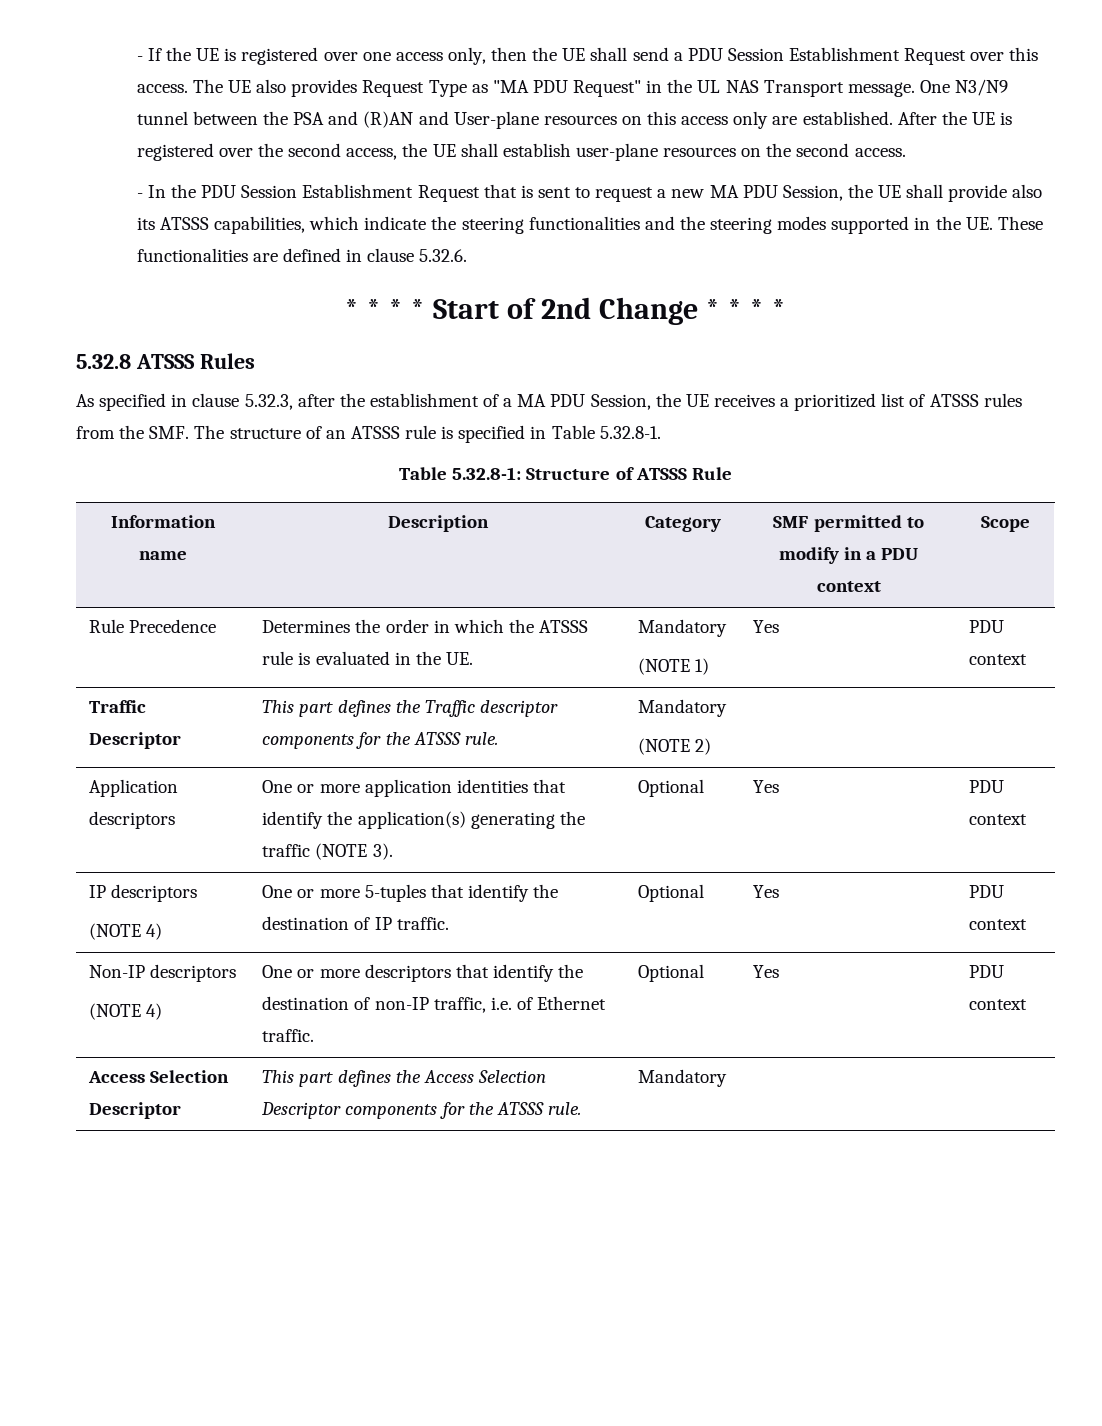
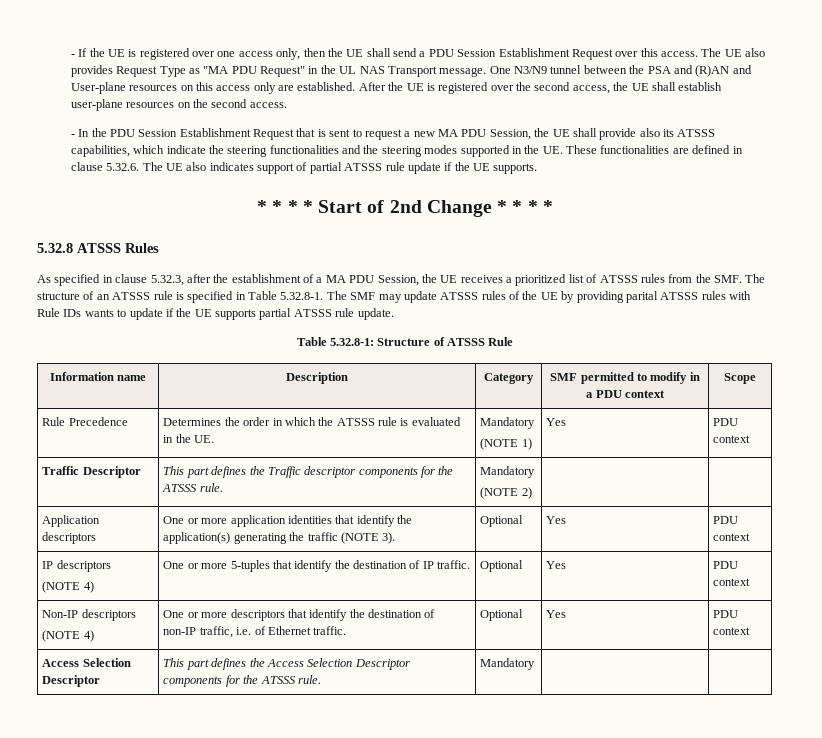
- - In the PDU Session Establishment Request that is sent to request a new MA PDU Session, the UE shall provide also its ATSSS capabilities, which indicate the steering functionalities and the steering modes supported in the UE. These functionalities are defined in clause 5.32.6.
+ - In the PDU Session Establishment Request that is sent to request a new MA PDU Session, the UE shall provide also its ATSSS capabilities, which indicate the steering functionalities and the steering modes supported in the UE. These functionalities are defined in clause 5.32.6. The UE also indicates support of partial ATSSS rule update if the UE supports.
- As specified in clause 5.32.3, after the establishment of a MA PDU Session, the UE receives a prioritized list of ATSSS rules from the SMF. The structure of an ATSSS rule is specified in Table 5.32.8-1.
+ As specified in clause 5.32.3, after the establishment of a MA PDU Session, the UE receives a prioritized list of ATSSS rules from the SMF. The structure of an ATSSS rule is specified in Table 5.32.8-1. The SMF may update ATSSS rules of the UE by providing parital ATSSS rules with Rule IDs wants to update if the UE supports partial ATSSS rule update.

